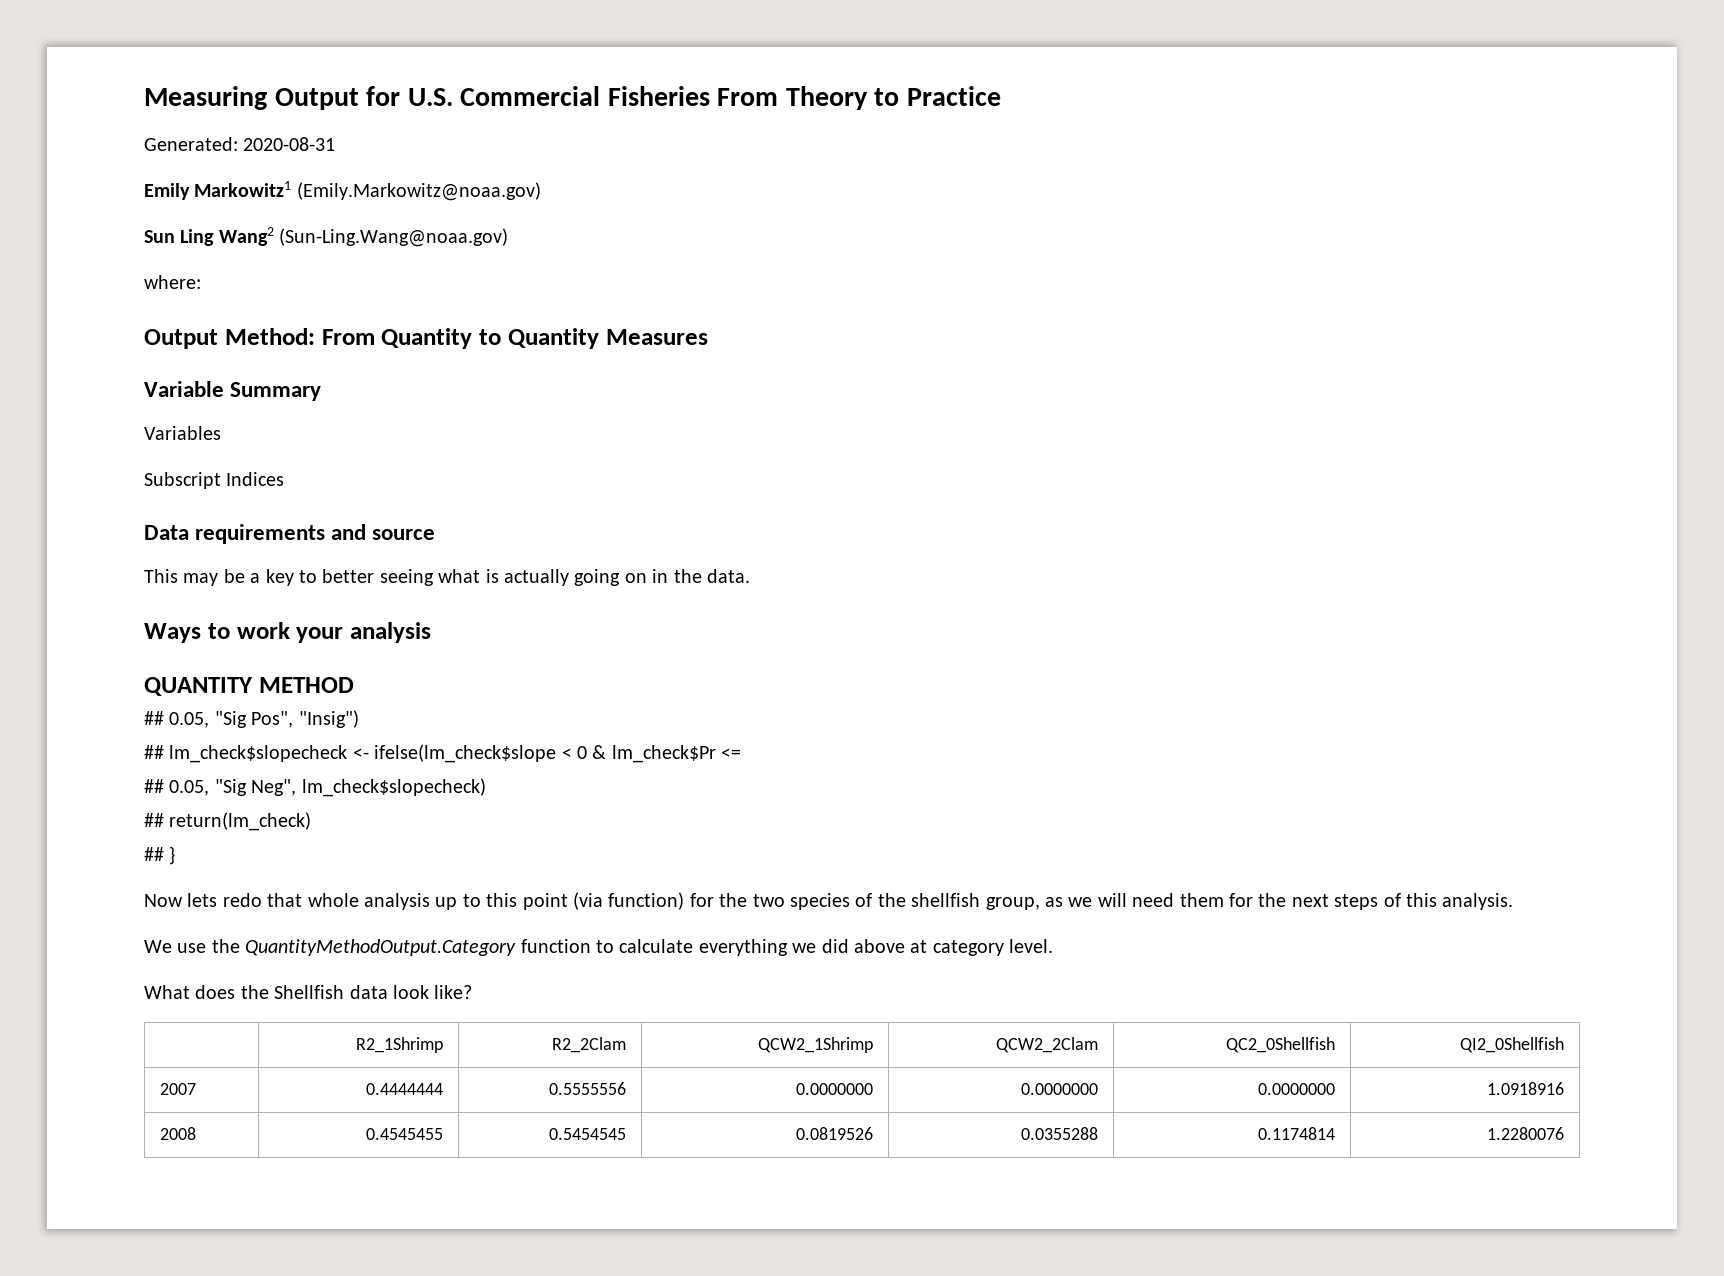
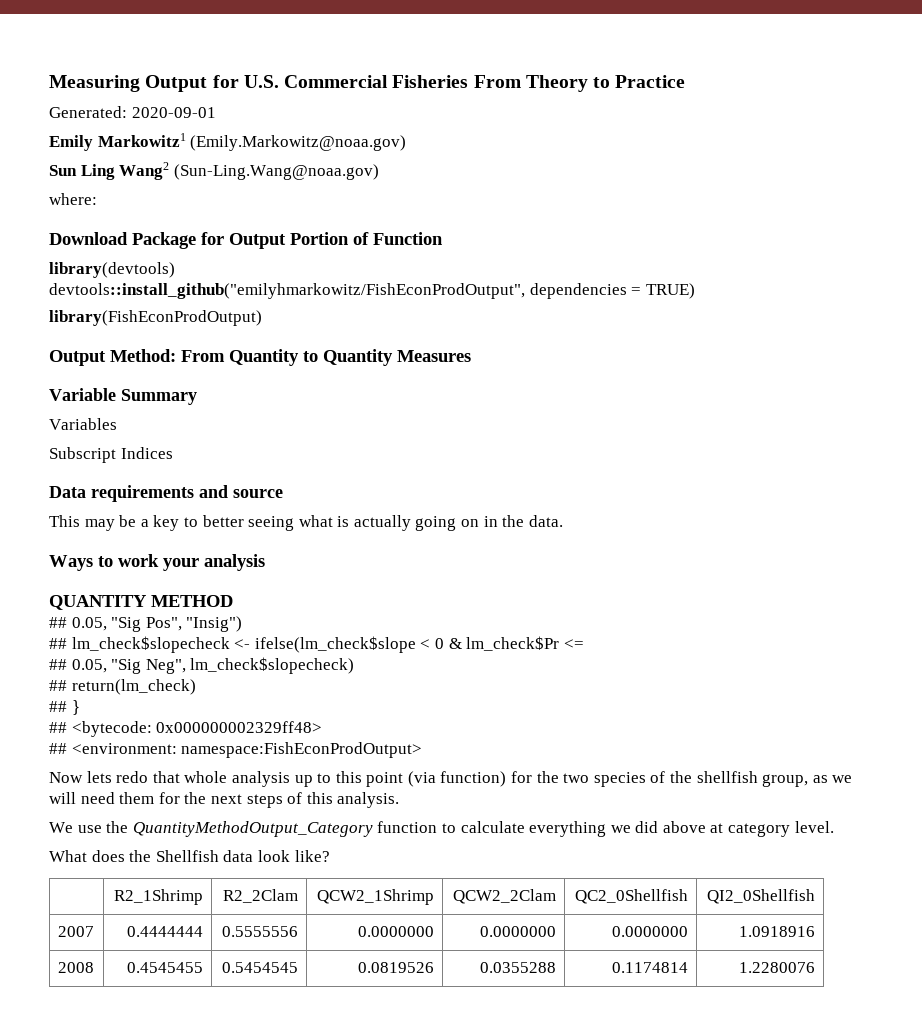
- Generated: 2020-08-31
+ Generated: 2020-09-01
+ Download Package for Output Portion of Function
+ library(devtools)
+ devtools::install_github("emilyhmarkowitz/FishEconProdOutput", dependencies = TRUE)
+ library(FishEconProdOutput)
+ ## <bytecode: 0x000000002329ff48>
+ ## <environment: namespace:FishEconProdOutput>
- We use the QuantityMethodOutput.Category function to calculate everything we did above at category level.
+ We use the QuantityMethodOutput_Category function to calculate everything we did above at category level.

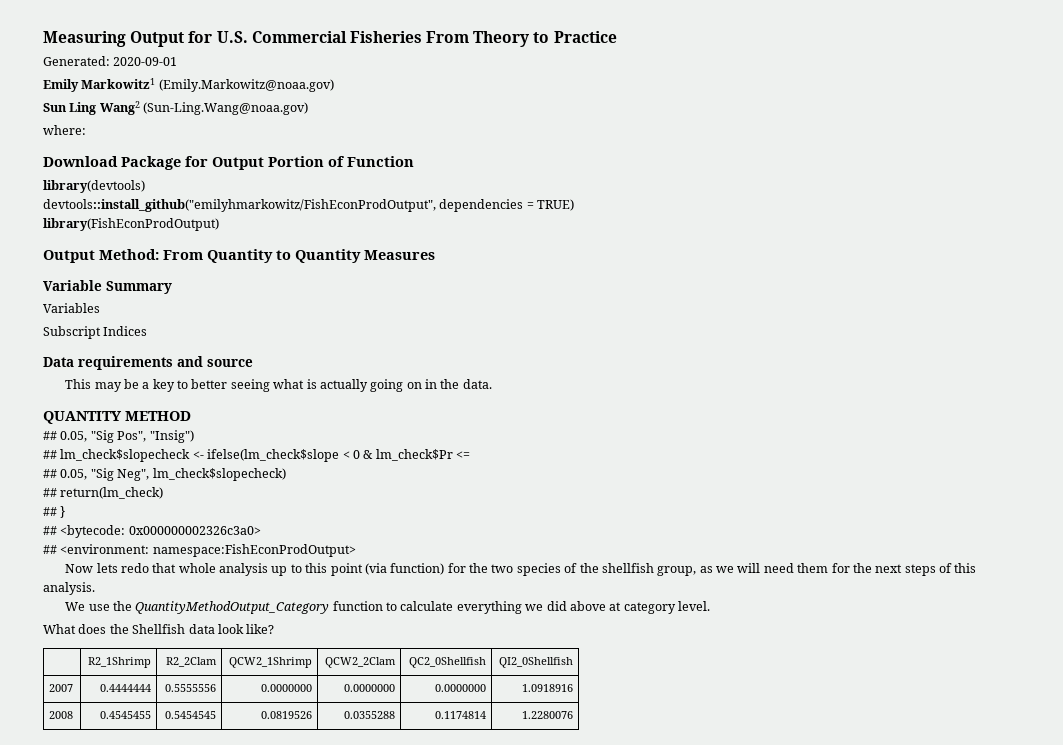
- Ways to work your analysis
- ## <bytecode: 0x000000002329ff48>
+ ## <bytecode: 0x000000002326c3a0>

